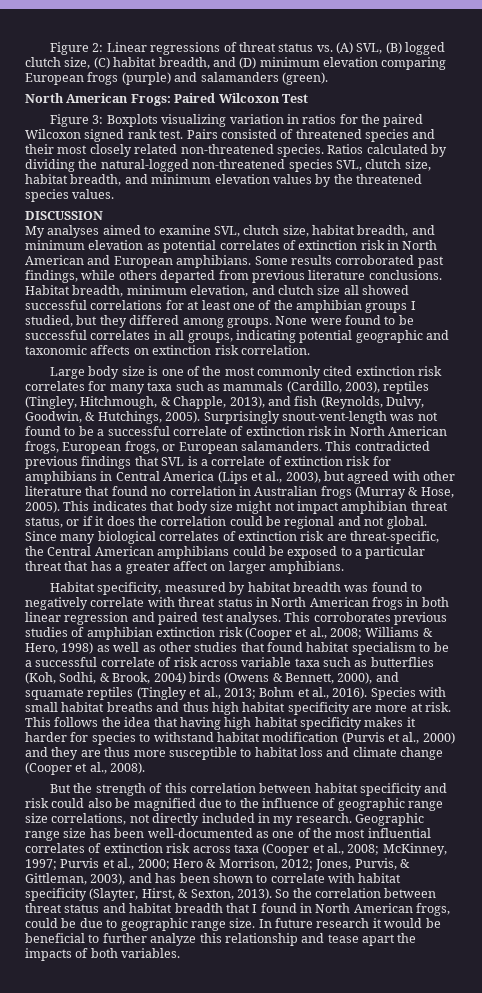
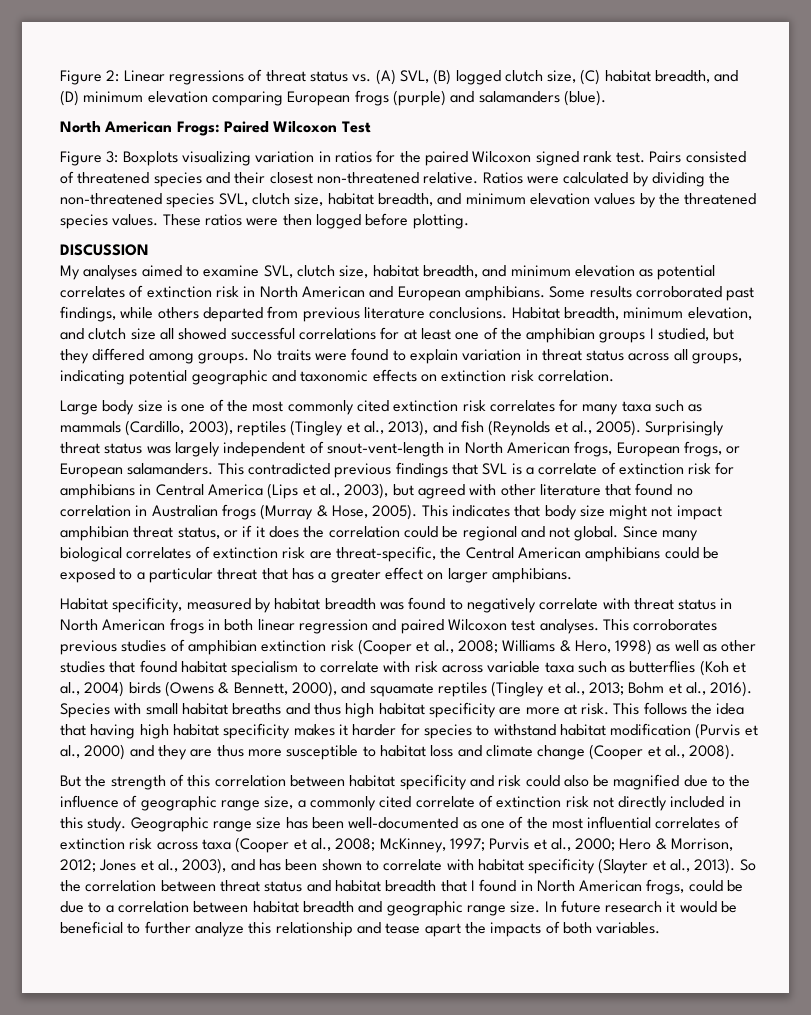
- Figure 2: Linear regressions of threat status vs. (A) SVL, (B) logged clutch size, (C) habitat breadth, and (D) minimum elevation comparing European frogs (purple) and salamanders (green).
+ Figure 2: Linear regressions of threat status vs. (A) SVL, (B) logged clutch size, (C) habitat breadth, and (D) minimum elevation comparing European frogs (purple) and salamanders (blue).
- Pairs consisted of threatened species and their most closely related non-threatened species. Ratios calculated by dividing the natural-logged non-threatened species SVL, clutch size, habitat breadth, and minimum elevation values by the threatened species values.
+ Pairs consisted of threatened species and their closest non-threatened relative. Ratios were calculated by dividing the non-threatened species SVL, clutch size, habitat breadth, and minimum elevation values by the threatened species values. These ratios were then logged before plotting.
- Habitat breadth, minimum elevation, and clutch size all showed successful correlations for at least one of the amphibian groups I studied, but they differed among groups. None were found to be successful correlates in all groups, indicating potential geographic and taxonomic affects on extinction risk correlation.
+ Habitat breadth, minimum elevation, and clutch size all showed successful correlations for at least one of the amphibian groups I studied, but they differed among groups. No traits were found to explain variation in threat status across all groups, indicating potential geographic and taxonomic effects on extinction risk correlation.
- Large body size is one of the most commonly cited extinction risk correlates for many taxa such as mammals (Cardillo, 2003), reptiles (Tingley, Hitchmough, & Chapple, 2013), and fish (Reynolds, Dulvy, Goodwin, & Hutchings, 2005). Surprisingly snout-vent-length was not found to be a successful correlate of extinction risk in North American frogs, European frogs, or European salamanders.
+ Large body size is one of the most commonly cited extinction risk correlates for many taxa such as mammals (Cardillo, 2003), reptiles (Tingley et al., 2013), and fish (Reynolds et al., 2005). Surprisingly threat status was largely independent of snout-vent-length in North American frogs, European frogs, or European salamanders.
- Since many biological correlates of extinction risk are threat-specific, the Central American amphibians could be exposed to a particular threat that has a greater affect on larger amphibians.
+ Since many biological correlates of extinction risk are threat-specific, the Central American amphibians could be exposed to a particular threat that has a greater effect on larger amphibians.
- Habitat specificity, measured by habitat breadth was found to negatively correlate with threat status in North American frogs in both linear regression and paired test analyses.
+ Habitat specificity, measured by habitat breadth was found to negatively correlate with threat status in North American frogs in both linear regression and paired Wilcoxon test analyses.
- This corroborates previous studies of amphibian extinction risk (Cooper et al., 2008; Williams & Hero, 1998) as well as other studies that found habitat specialism to be a successful correlate of risk across variable taxa such as butterflies (Koh, Sodhi, & Brook, 2004) birds (Owens & Bennett, 2000), and squamate reptiles (Tingley et al., 2013; Bohm et al., 2016).
+ This corroborates previous studies of amphibian extinction risk (Cooper et al., 2008; Williams & Hero, 1998) as well as other studies that found habitat specialism to correlate with risk across variable taxa such as butterflies (Koh et al., 2004) birds (Owens & Bennett, 2000), and squamate reptiles (Tingley et al., 2013; Bohm et al., 2016).
- But the strength of this correlation between habitat specificity and risk could also be magnified due to the influence of geographic range size correlations, not directly included in my research.
+ But the strength of this correlation between habitat specificity and risk could also be magnified due to the influence of geographic range size, a commonly cited correlate of extinction risk not directly included in this study.
- Geographic range size has been well-documented as one of the most influential correlates of extinction risk across taxa (Cooper et al., 2008; McKinney, 1997; Purvis et al., 2000; Hero & Morrison, 2012; Jones, Purvis, & Gittleman, 2003), and has been shown to correlate with habitat specificity (Slayter, Hirst, & Sexton, 2013).
+ Geographic range size has been well-documented as one of the most influential correlates of extinction risk across taxa (Cooper et al., 2008; McKinney, 1997; Purvis et al., 2000; Hero & Morrison, 2012; Jones et al., 2003), and has been shown to correlate with habitat specificity (Slayter et al., 2013).
- So the correlation between threat status and habitat breadth that I found in North American frogs, could be due to geographic range size.
+ So the correlation between threat status and habitat breadth that I found in North American frogs, could be due to a correlation between habitat breadth and geographic range size.

